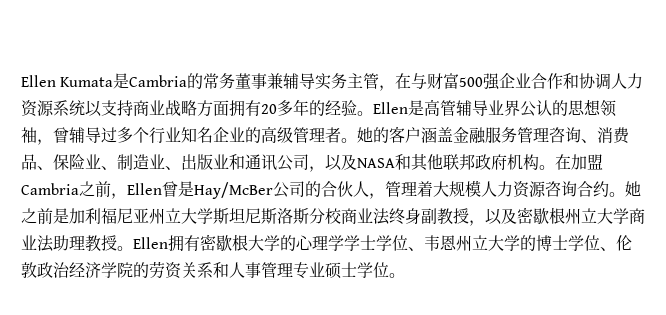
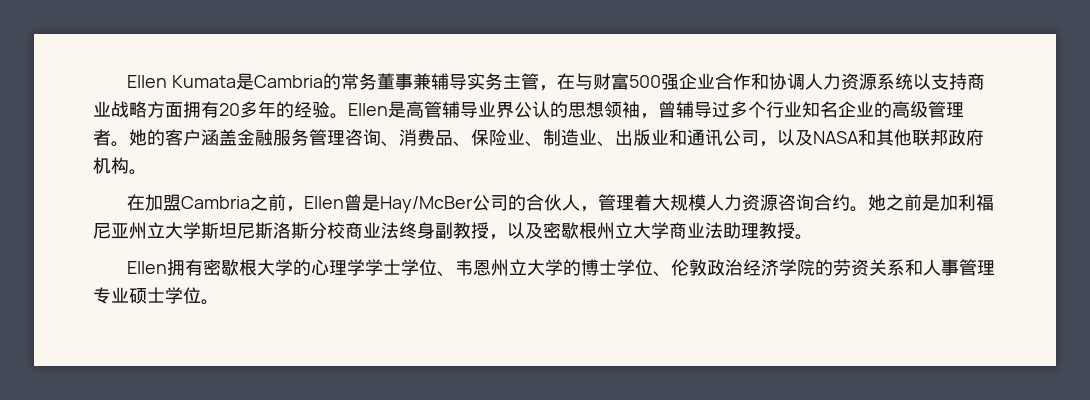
- 她的客户涵盖金融服务管理咨询、消费品、保险业、制造业、出版业和通讯公司，以及NASA和其他联邦政府机构。在加盟Cambria之前，Ellen曾是Hay/McBer公司的合伙人，管理着大规模人力资源咨询合约。
+ 她的客户涵盖金融服务管理咨询、消费品、保险业、制造业、出版业和通讯公司，以及NASA和其他联邦政府机构。
+ 在加盟Cambria之前，Ellen曾是Hay/McBer公司的合伙人，管理着大规模人力资源咨询合约。
- 她之前是加利福尼亚州立大学斯坦尼斯洛斯分校商业法终身副教授，以及密歇根州立大学商业法助理教授。Ellen拥有密歇根大学的心理学学士学位、韦恩州立大学的博士学位、伦敦政治经济学院的劳资关系和人事管理专业硕士学位。
+ 她之前是加利福尼亚州立大学斯坦尼斯洛斯分校商业法终身副教授，以及密歇根州立大学商业法助理教授。
+ Ellen拥有密歇根大学的心理学学士学位、韦恩州立大学的博士学位、伦敦政治经济学院的劳资关系和人事管理专业硕士学位。

